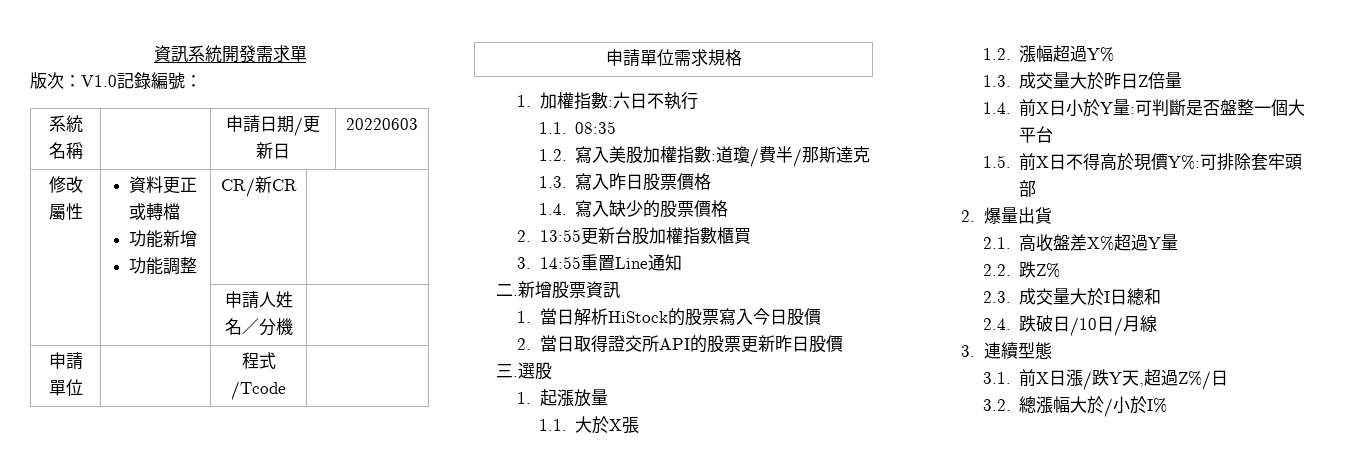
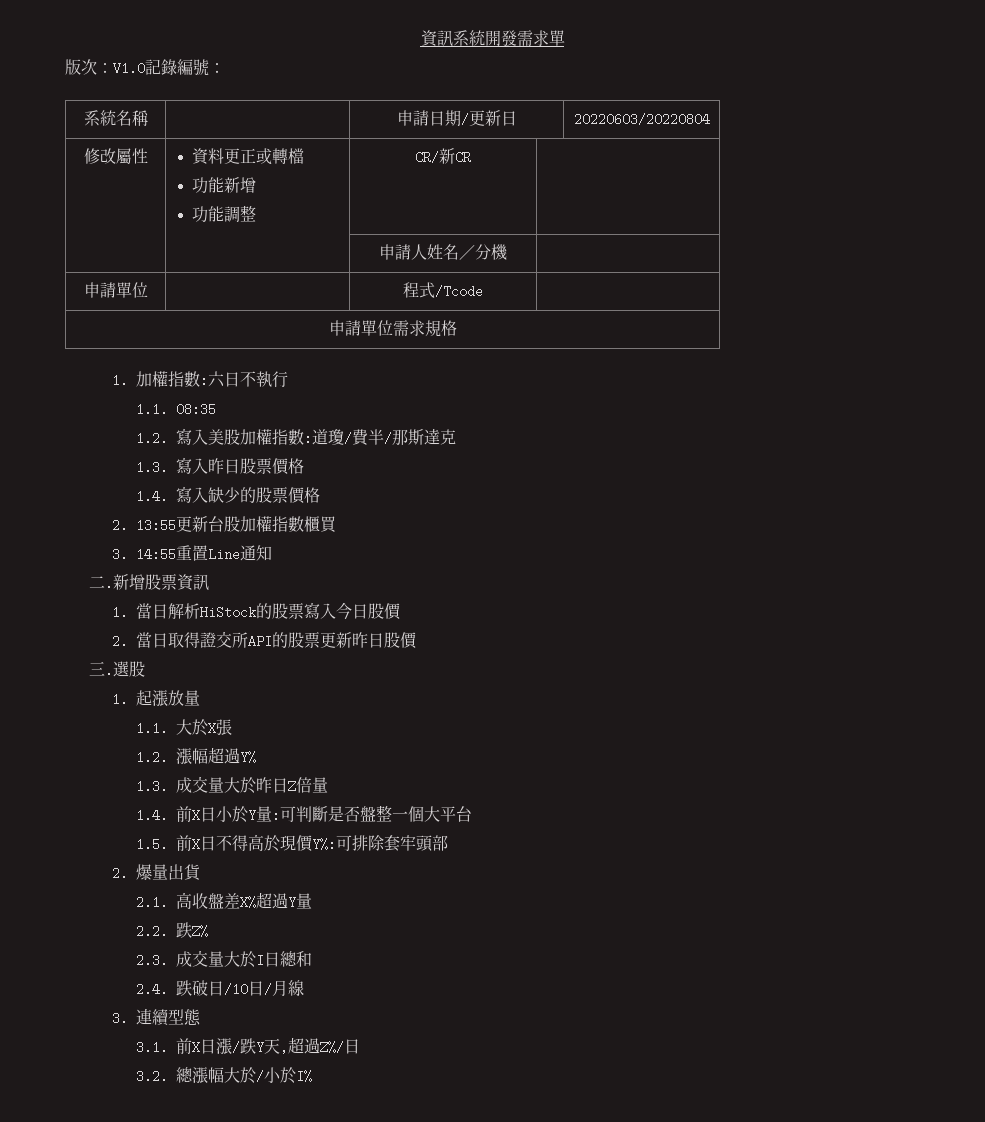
- 系統名稱 | | 申請日期/更新日 | 20220603
+ 系統名稱 | | 申請日期/更新日 | 20220603/20220804

